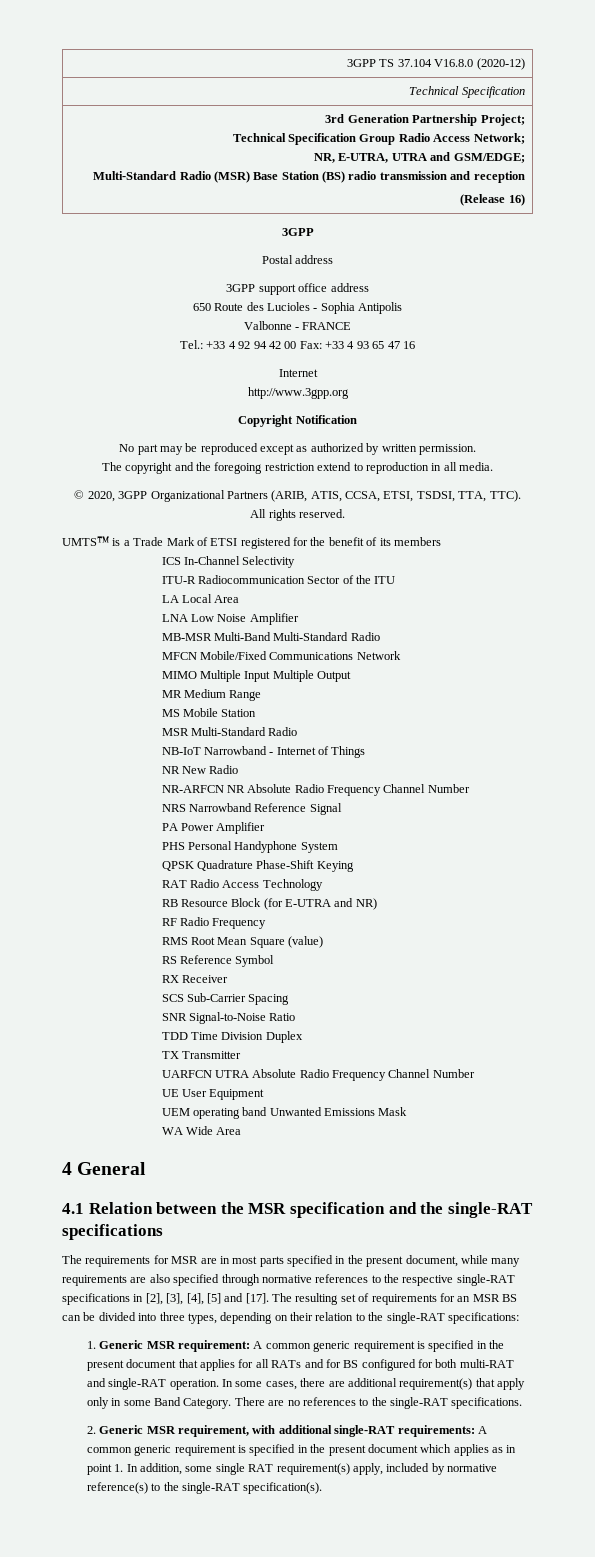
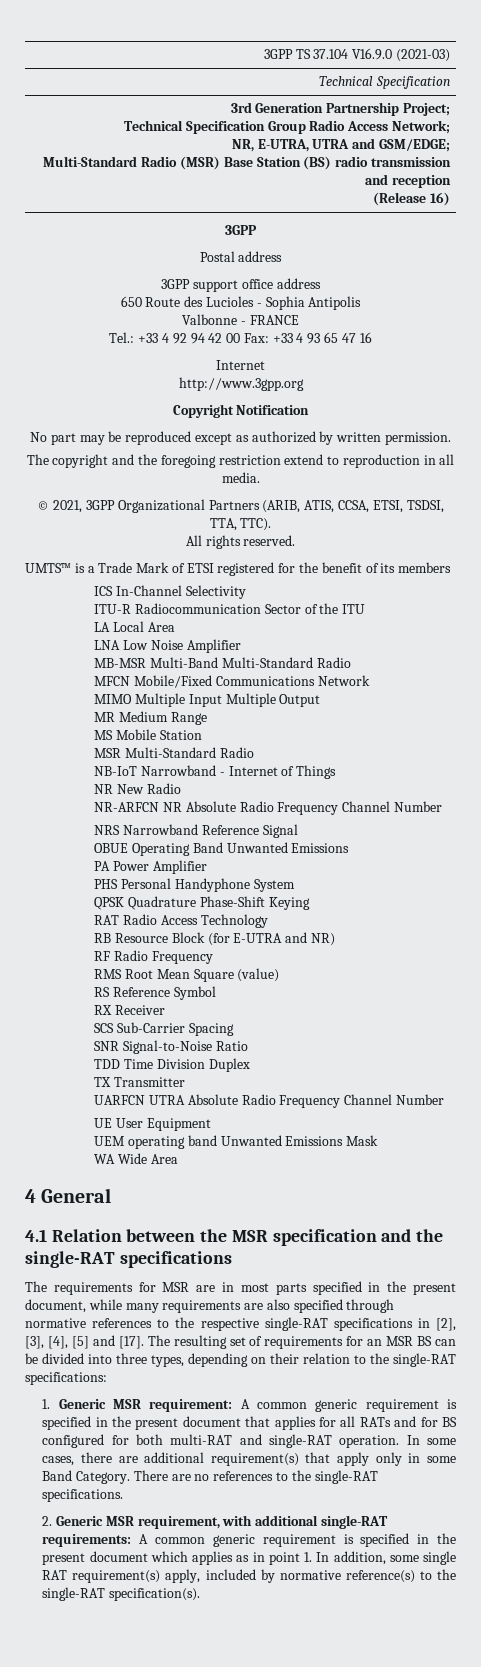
- 3GPP TS 37.104 V16.8.0 (2020-12)
+ 3GPP TS 37.104 V16.9.0 (2021-03)
- © 2020, 3GPP Organizational Partners (ARIB, ATIS, CCSA, ETSI, TSDSI, TTA, TTC).
+ © 2021, 3GPP Organizational Partners (ARIB, ATIS, CCSA, ETSI, TSDSI, TTA, TTC).
+ OBUE Operating Band Unwanted Emissions

